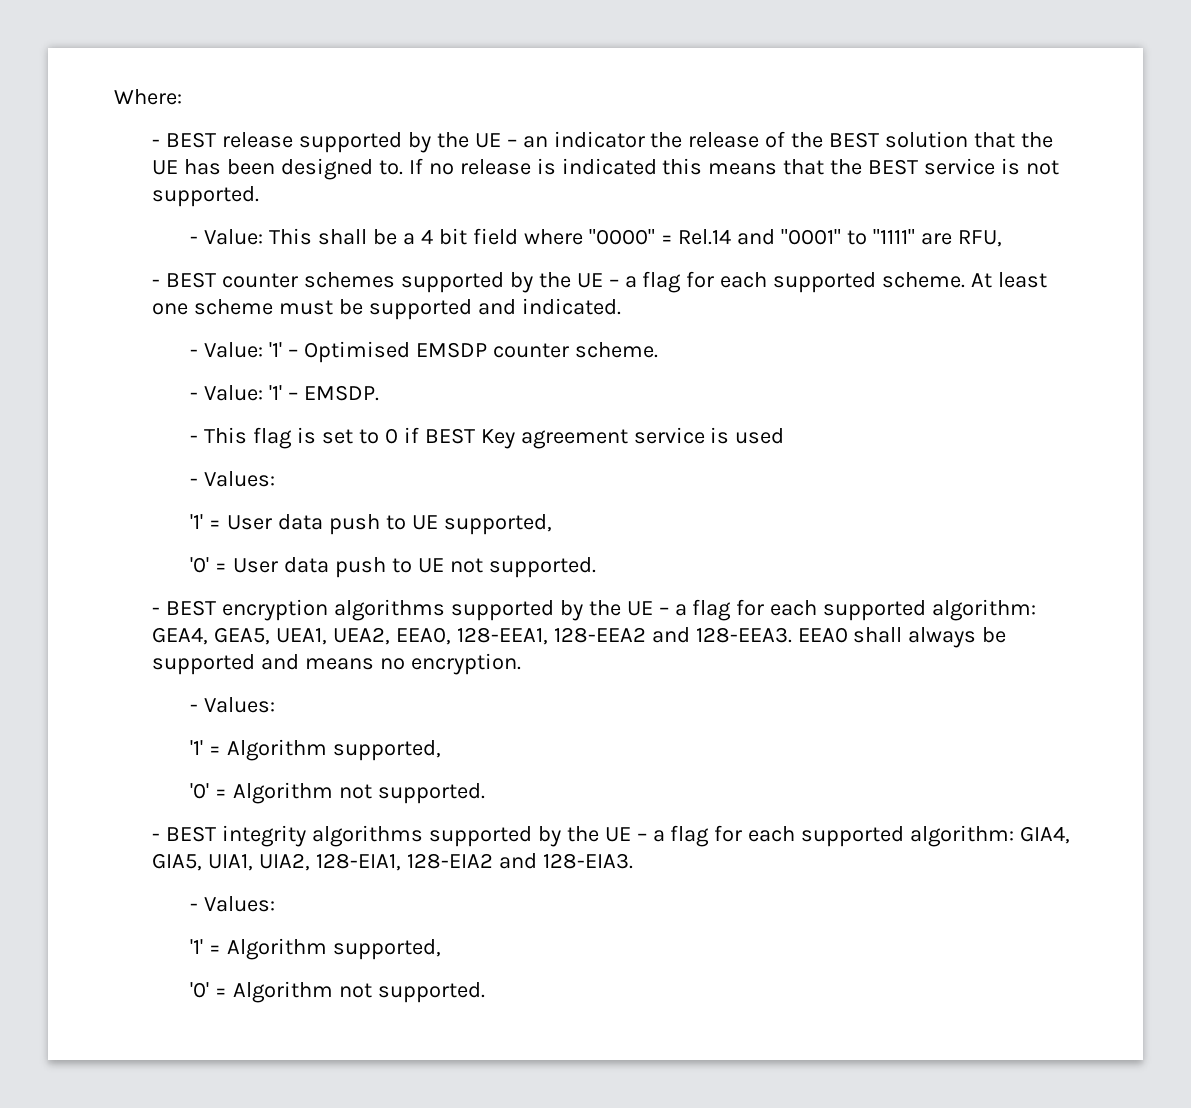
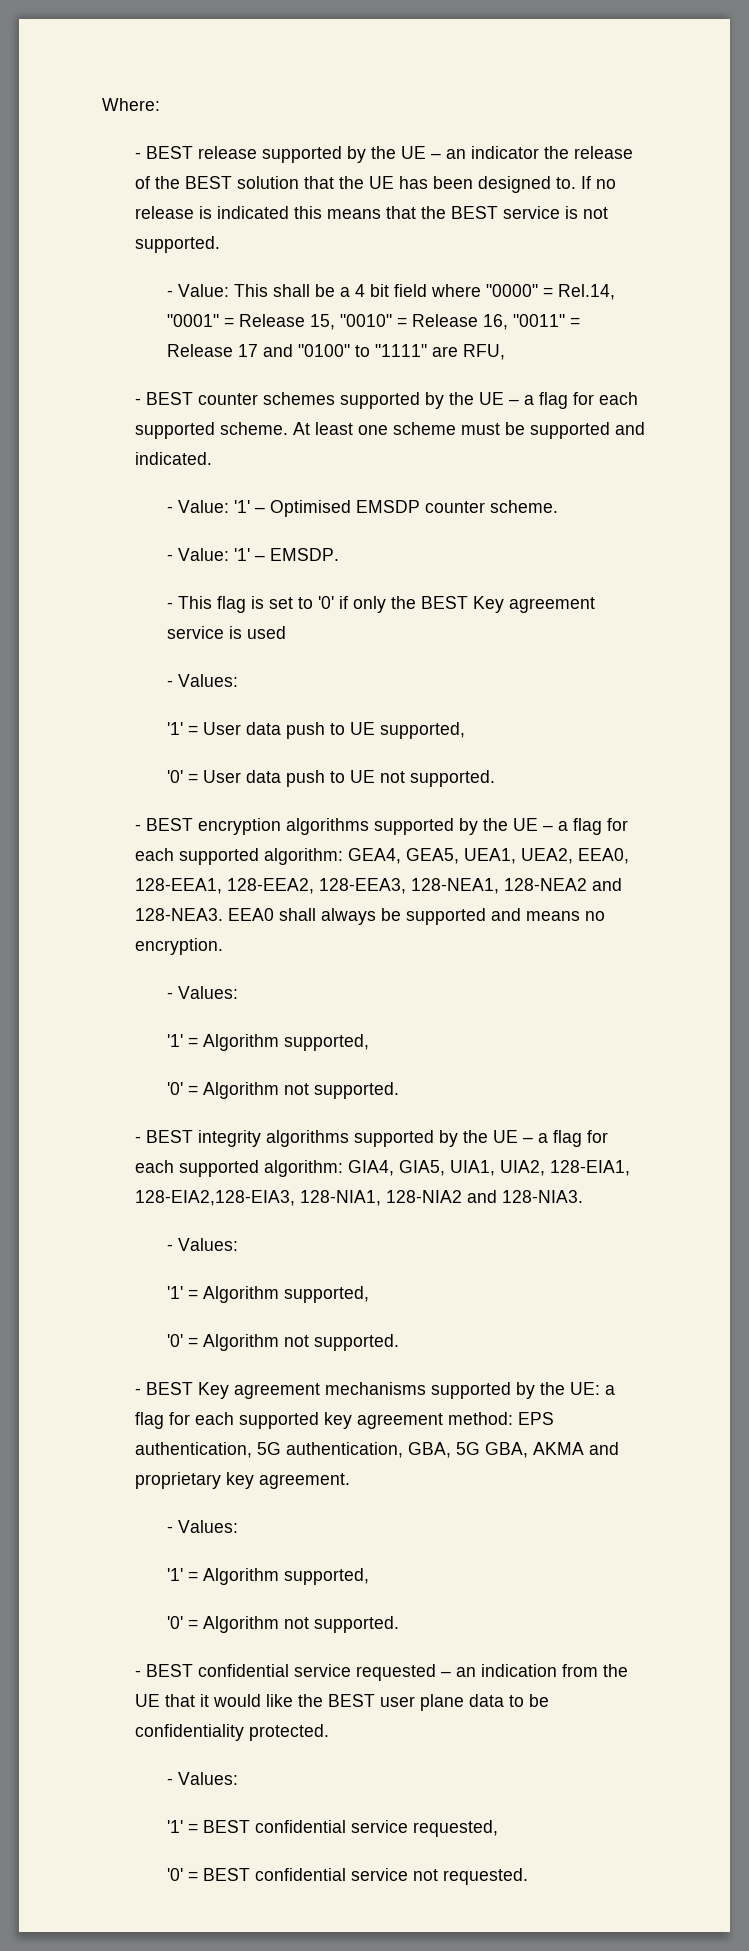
- - Value: This shall be a 4 bit field where "0000" = Rel.14 and "0001" to "1111" are RFU,
+ - Value: This shall be a 4 bit field where "0000" = Rel.14, "0001" = Release 15, "0010" = Release 16, "0011" = Release 17 and "0100" to "1111" are RFU,
- - This flag is set to 0 if BEST Key agreement service is used
+ - This flag is set to '0' if only the BEST Key agreement service is used
- - BEST encryption algorithms supported by the UE – a flag for each supported algorithm: GEA4, GEA5, UEA1, UEA2, EEA0, 128-EEA1, 128-EEA2 and 128-EEA3.
+ - BEST encryption algorithms supported by the UE – a flag for each supported algorithm: GEA4, GEA5, UEA1, UEA2, EEA0, 128-EEA1, 128-EEA2, 128-EEA3, 128-NEA1, 128-NEA2 and 128-NEA3.
- - BEST integrity algorithms supported by the UE – a flag for each supported algorithm: GIA4, GIA5, UIA1, UIA2, 128-EIA1, 128-EIA2 and 128-EIA3.
+ - BEST integrity algorithms supported by the UE – a flag for each supported algorithm: GIA4, GIA5, UIA1, UIA2, 128-EIA1, 128-EIA2,128-EIA3, 128-NIA1, 128-NIA2 and 128-NIA3.
+ - BEST Key agreement mechanisms supported by the UE: a flag for each supported key agreement method: EPS authentication, 5G authentication, GBA, 5G GBA, AKMA and proprietary key agreement.
+ - Values:
+ '1' = Algorithm supported,
+ '0' = Algorithm not supported.
+ - BEST confidential service requested – an indication from the UE that it would like the BEST user plane data to be confidentiality protected.
+ - Values:
+ '1' = BEST confidential service requested,
+ '0' = BEST confidential service not requested.

